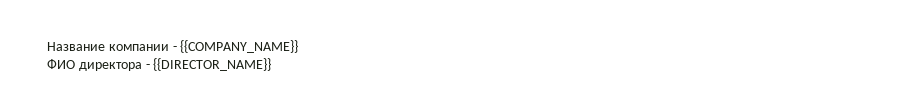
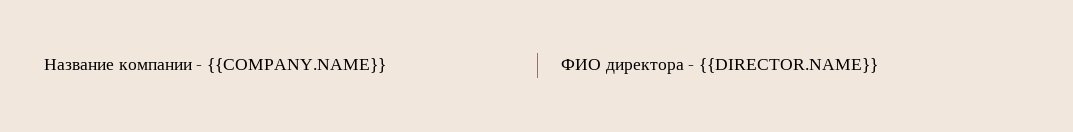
- Название компании - {{COMPANY_NAME}}
+ Название компании - {{COMPANY.NAME}}
- ФИО директора - {{DIRECTOR_NAME}}
+ ФИО директора - {{DIRECTOR.NAME}}

